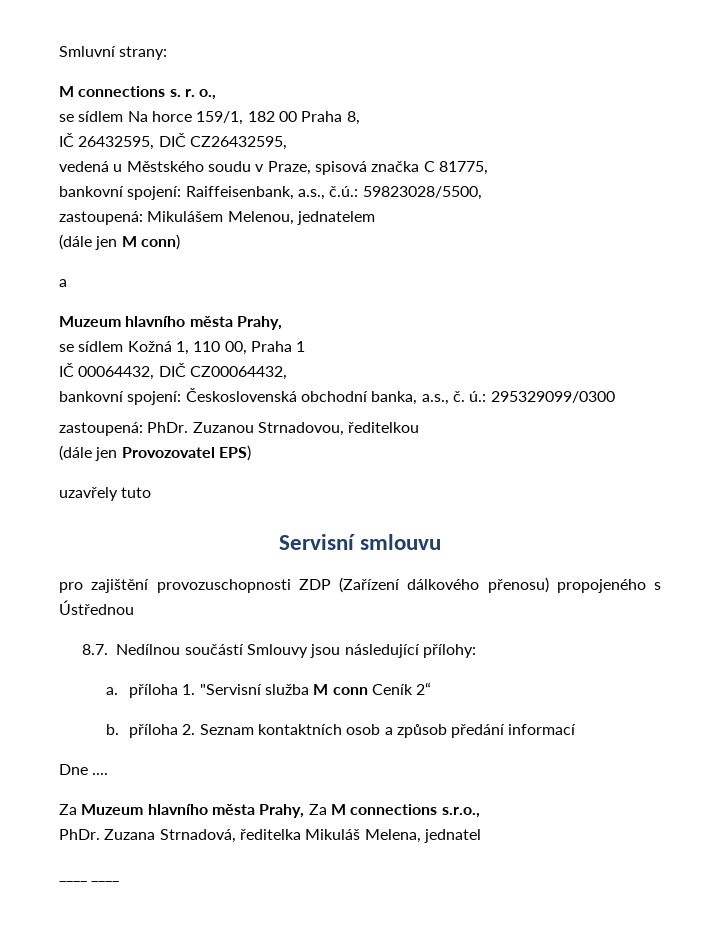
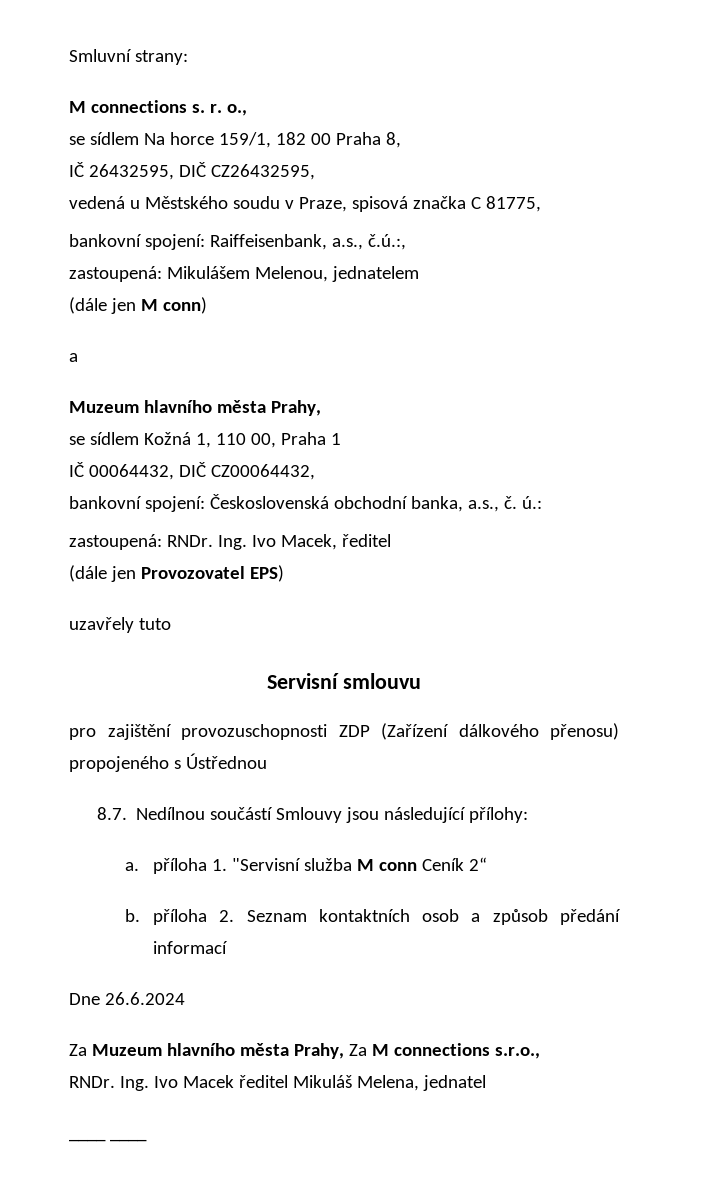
- bankovní spojení: Raiffeisenbank, a.s., č.ú.: 59823028/5500,
+ bankovní spojení: Raiffeisenbank, a.s., č.ú.:,
- bankovní spojení: Československá obchodní banka, a.s., č. ú.: 295329099/0300
- zastoupená: PhDr. Zuzanou Strnadovou, ředitelkou
+ bankovní spojení: Československá obchodní banka, a.s., č. ú.:
+ zastoupená: RNDr. Ing. Ivo Macek, ředitel
- Dne ....
+ Dne 26.6.2024
- PhDr. Zuzana Strnadová, ředitelka Mikuláš Melena, jednatel
+ RNDr. Ing. Ivo Macek ředitel Mikuláš Melena, jednatel

